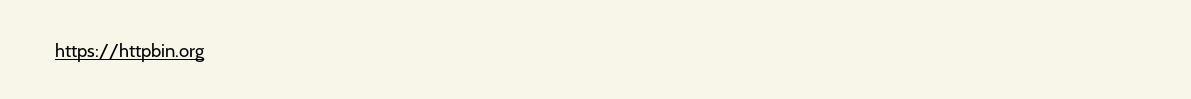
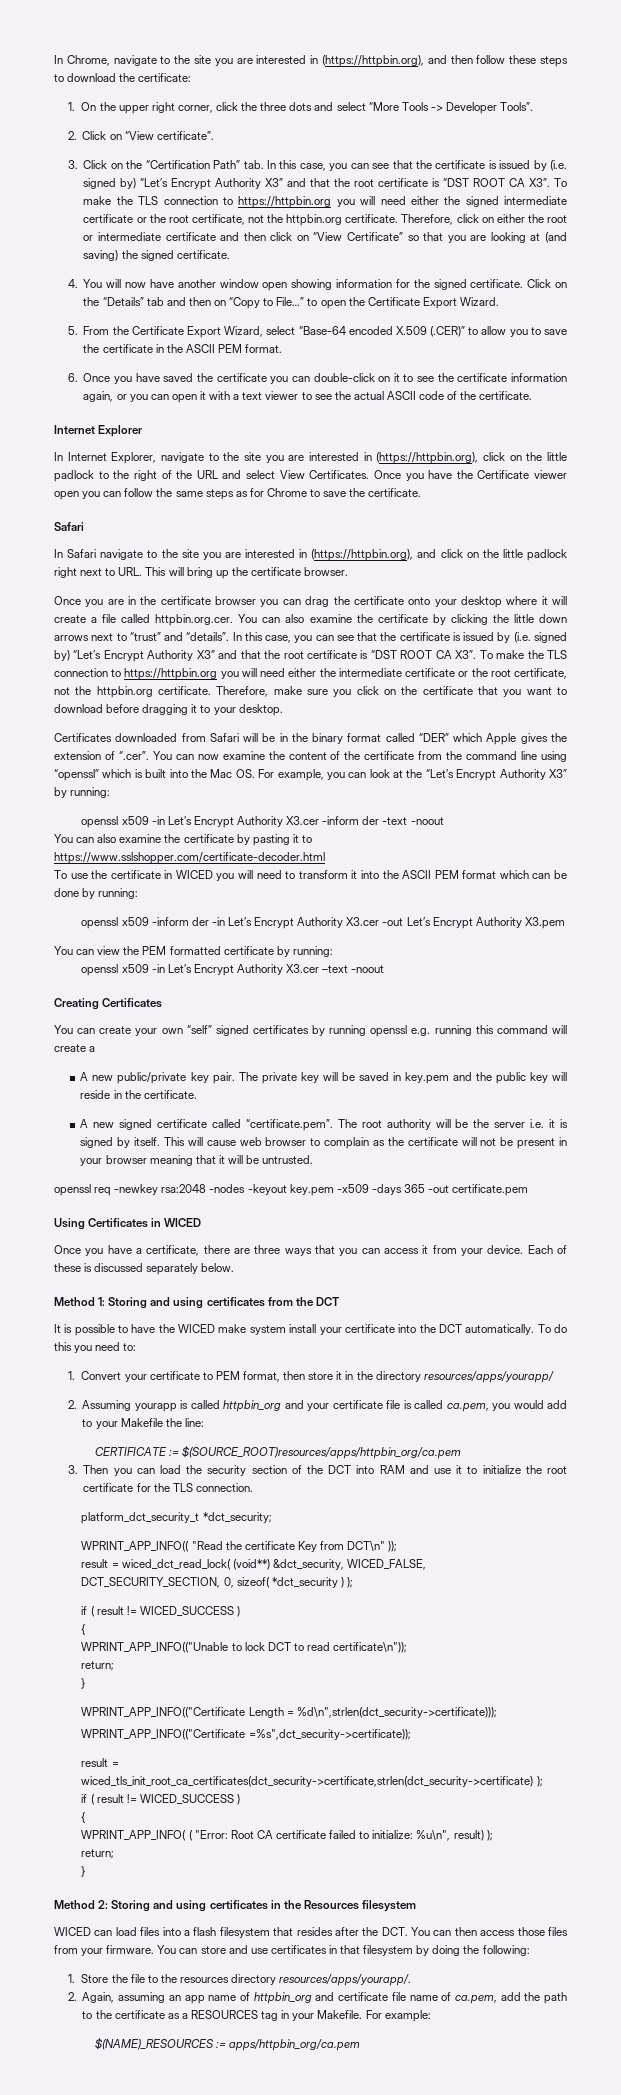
- https://httpbin.org
+ In Chrome, navigate to the site you are interested in (https://httpbin.org), and then follow these steps to download the certificate:
+ 1. On the upper right corner, click the three dots and select “More Tools -> Developer Tools”.
+ 2. Click on “View certificate”.
+ 3. Click on the “Certification Path” tab. In this case, you can see that the certificate is issued by (i.e. signed by) “Let’s Encrypt Authority X3” and that the root certificate is “DST ROOT CA X3”. To make the TLS connection to https://httpbin.org you will need either the signed intermediate certificate or the root certificate, not the httpbin.org certificate. Therefore, click on either the root or intermediate certificate and then click on “View Certificate” so that you are looking at (and saving) the signed certificate.
+ 4. You will now have another window open showing information for the signed certificate. Click on the “Details” tab and then on “Copy to File…” to open the Certificate Export Wizard.
+ 5. From the Certificate Export Wizard, select “Base-64 encoded X.509 (.CER)” to allow you to save the certificate in the ASCII PEM format.
+ 6. Once you have saved the certificate you can double-click on it to see the certificate information again, or you can open it with a text viewer to see the actual ASCII code of the certificate.
+ Internet Explorer
+ In Internet Explorer, navigate to the site you are interested in (https://httpbin.org), click on the little padlock to the right of the URL and select View Certificates. Once you have the Certificate viewer open you can follow the same steps as for Chrome to save the certificate.
+ Safari
+ In Safari navigate to the site you are interested in (https://httpbin.org), and click on the little padlock right next to URL. This will bring up the certificate browser.
+ Once you are in the certificate browser you can drag the certificate onto your desktop where it will create a file called httpbin.org.cer. You can also examine the certificate by clicking the little down arrows next to “trust” and “details”. In this case, you can see that the certificate is issued by (i.e. signed by) “Let’s Encrypt Authority X3” and that the root certificate is “DST ROOT CA X3”. To make the TLS connection to https://httpbin.org you will need either the intermediate certificate or the root certificate, not the httpbin.org certificate. Therefore, make sure you click on the certificate that you want to download before dragging it to your desktop.
+ Certificates downloaded from Safari will be in the binary format called “DER” which Apple gives the extension of “.cer”. You can now examine the content of the certificate from the command line using “openssl” which is built into the Mac OS. For example, you can look at the “Let’s Encrypt Authority X3” by running:
+ openssl x509 -in Let’s Encrypt Authority X3.cer -inform der -text -noout
+ You can also examine the certificate by pasting it to https://www.sslshopper.com/certificate-decoder.html
+ To use the certificate in WICED you will need to transform it into the ASCII PEM format which can be done by running:
+ openssl x509 -inform der -in Let’s Encrypt Authority X3.cer -out Let’s Encrypt Authority X3.pem
+ You can view the PEM formatted certificate by running:
+ openssl x509 -in Let’s Encrypt Authority X3.cer –text -noout
+ Creating Certificates
+ You can create your own “self” signed certificates by running openssl e.g. running this command will create a
+ A new public/private key pair. The private key will be saved in key.pem and the public key will reside in the certificate.
+ A new signed certificate called “certificate.pem”. The root authority will be the server i.e. it is signed by itself. This will cause web browser to complain as the certificate will not be present in your browser meaning that it will be untrusted.
+ openssl req -newkey rsa:2048 -nodes -keyout key.pem -x509 -days 365 -out certificate.pem
+ Using Certificates in WICED
+ Once you have a certificate, there are three ways that you can access it from your device. Each of these is discussed separately below.
+ Method 1: Storing and using certificates from the DCT
+ It is possible to have the WICED make system install your certificate into the DCT automatically. To do this you need to:
+ 1. Convert your certificate to PEM format, then store it in the directory resources/apps/yourapp/
+ 2. Assuming yourapp is called httpbin_org and your certificate file is called ca.pem, you would add to your Makefile the line:
+ CERTIFICATE := $(SOURCE_ROOT)resources/apps/httpbin_org/ca.pem
+ 3. Then you can load the security section of the DCT into RAM and use it to initialize the root certificate for the TLS connection.
+ platform_dct_security_t *dct_security;
+ WPRINT_APP_INFO(( "Read the certificate Key from DCT\n" ));
+ result = wiced_dct_read_lock( (void**) &dct_security, WICED_FALSE, DCT_SECURITY_SECTION, 0, sizeof( *dct_security ) );
+ if ( result != WICED_SUCCESS )
+ {
+ WPRINT_APP_INFO(("Unable to lock DCT to read certificate\n"));
+ return;
+ }
+ WPRINT_APP_INFO(("Certificate Length = %d\n",strlen(dct_security->certificate)));
+ WPRINT_APP_INFO(("Certificate =%s",dct_security->certificate));
+ result = wiced_tls_init_root_ca_certificates(dct_security->certificate,strlen(dct_security->certificate) );
+ if ( result != WICED_SUCCESS )
+ {
+ WPRINT_APP_INFO( ( "Error: Root CA certificate failed to initialize: %u\n", result) );
+ return;
+ }
+ Method 2: Storing and using certificates in the Resources filesystem
+ WICED can load files into a flash filesystem that resides after the DCT. You can then access those files from your firmware. You can store and use certificates in that filesystem by doing the following:
+ 1. Store the file to the resources directory resources/apps/yourapp/.
+ 2. Again, assuming an app name of httpbin_org and certificate file name of ca.pem, add the path to the certificate as a RESOURCES tag in your Makefile. For example:
+ $(NAME)_RESOURCES := apps/httpbin_org/ca.pem

